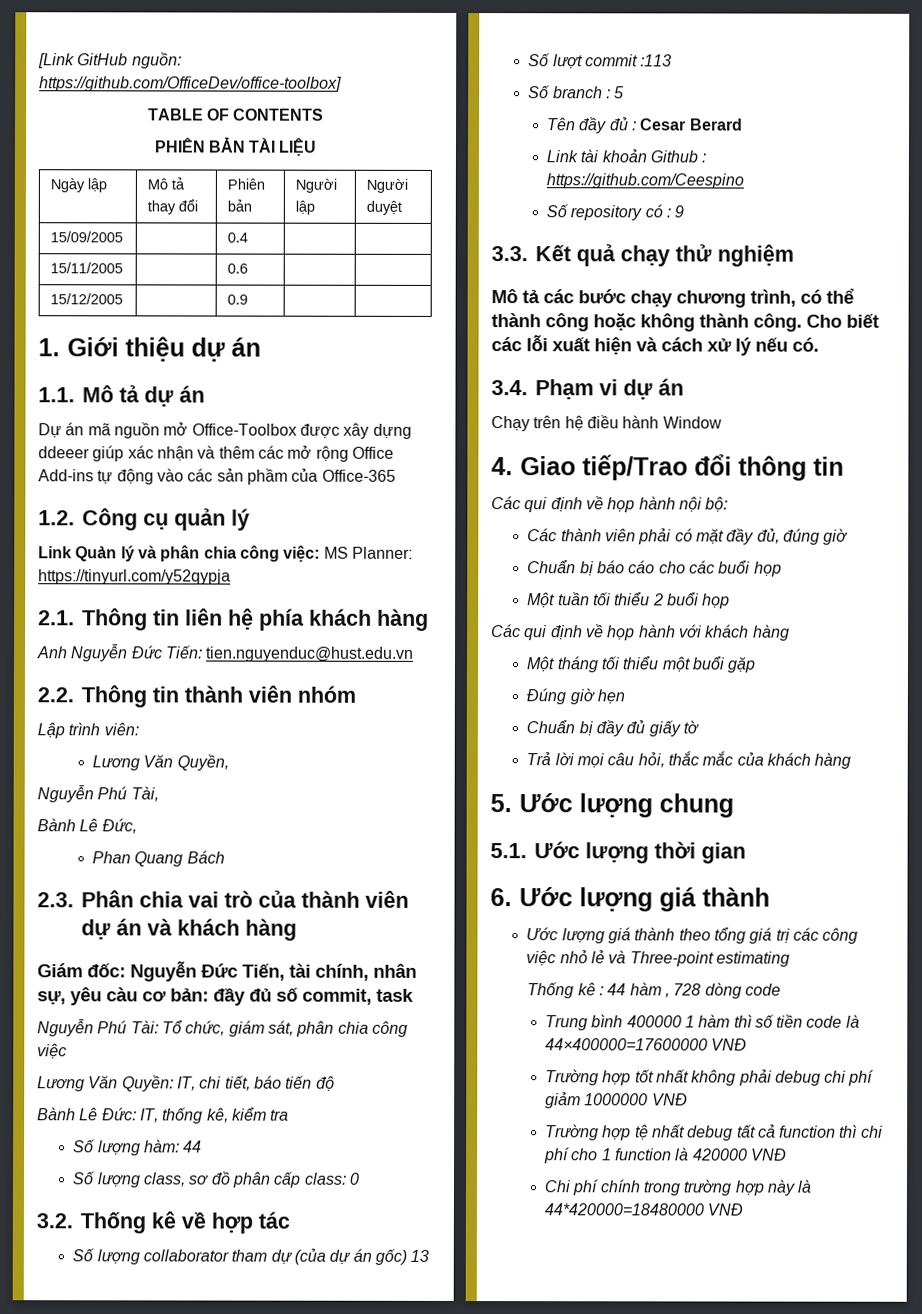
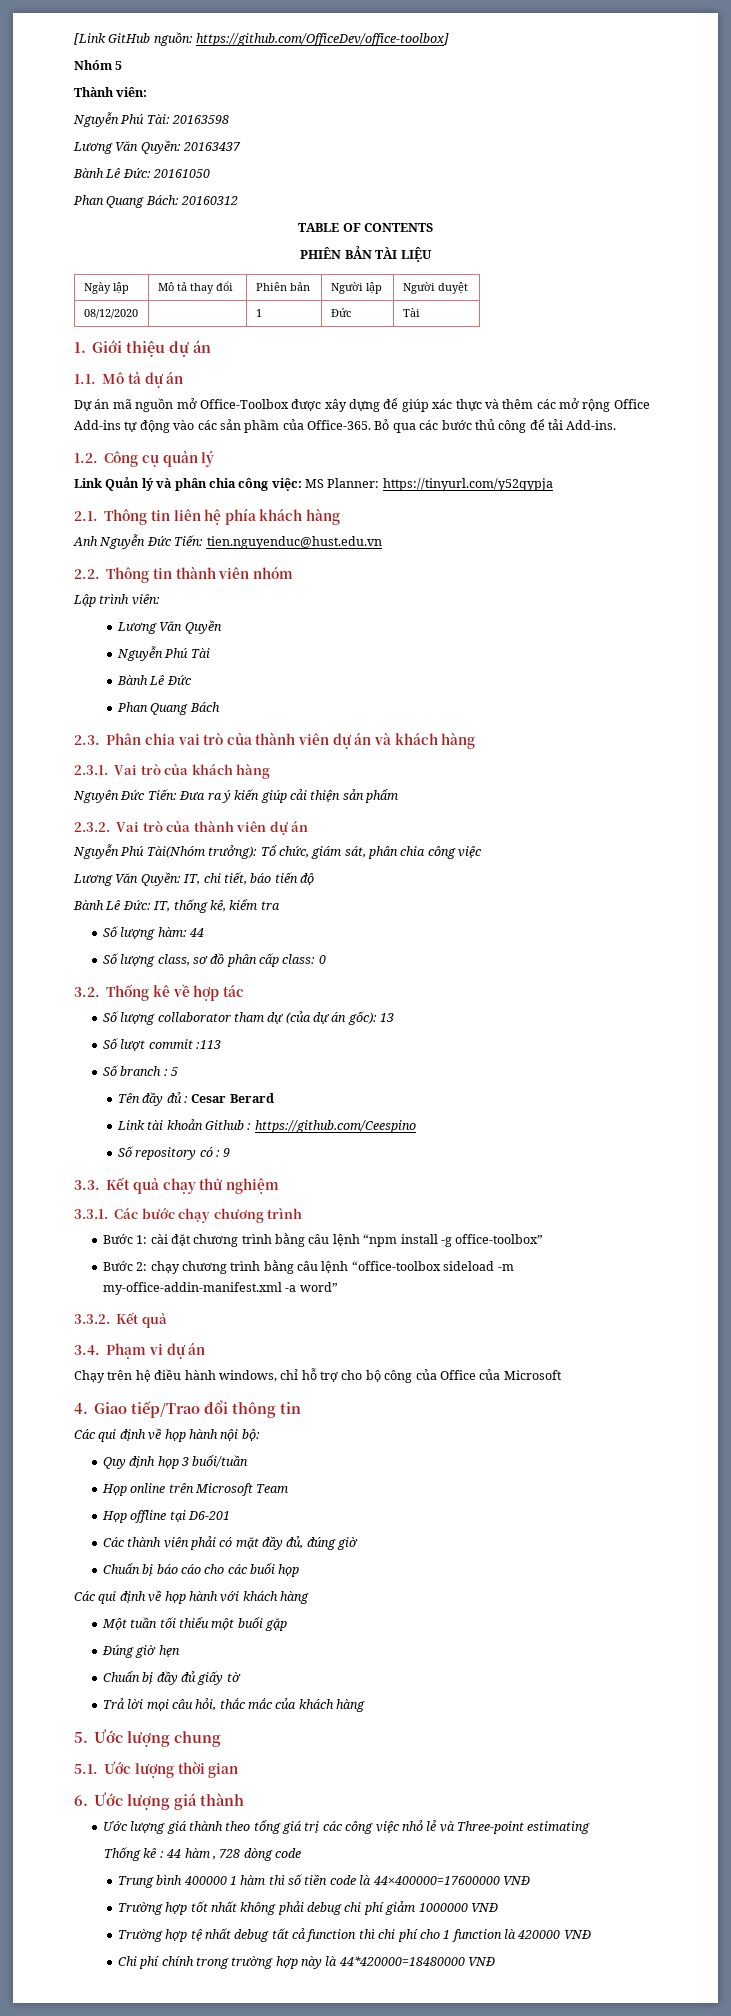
+ Nhóm 5
+ Thành viên:
+ Nguyễn Phú Tài: 20163598
+ Lương Văn Quyền: 20163437
+ Bành Lê Đức: 20161050
+ Phan Quang Bách: 20160312
- 15/09/2005 | | 0.4 | |
- 15/11/2005 | | 0.6 | |
- 15/12/2005 | | 0.9 | |
+ 08/12/2020 | | 1 | Đức | Tài
- Dự án mã nguồn mở Office-Toolbox được xây dựng ddeeer giúp xác nhận và thêm các mở rộng Office Add-ins tự động vào các sản phầm của Office-365
+ Dự án mã nguồn mở Office-Toolbox được xây dựng để giúp xác thực và thêm các mở rộng Office Add-ins tự động vào các sản phầm của Office-365. Bỏ qua các bước thủ công để tải Add-ins.
- Lương Văn Quyền,
- Nguyễn Phú Tài,
- Bành Lê Đức,
+ Lương Văn Quyền
+ Nguyễn Phú Tài
+ Bành Lê Đức
- Giám đốc: Nguyễn Đức Tiến, tài chính, nhân sự, yêu càu cơ bản: đầy đủ số commit, task
- Nguyễn Phú Tài: Tổ chức, giám sát, phân chia công việc
+ 2.3.1. Vai trò của khách hàng
+ Nguyên Đức Tiến: Đưa ra ý kiến giúp cải thiện sản phẩm
+ 2.3.2. Vai trò của thành viên dự án
+ Nguyễn Phú Tài(Nhóm trưởng): Tổ chức, giám sát, phân chia công việc
- Số lượng collaborator tham dự (của dự án gốc) 13
+ Số lượng collaborator tham dự (của dự án gốc): 13
- Mô tả các bước chạy chương trình, có thể thành công hoặc không thành công. Cho biết các lỗi xuất hiện và cách xử lý nếu có.
+ 3.3.1. Các bước chạy chương trình
+ Bước 1: cài đặt chương trình bằng câu lệnh “npm install -g office-toolbox”
+ Bước 2: chạy chương trình bằng câu lệnh “office-toolbox sideload -m my-office-addin-manifest.xml -a word”
+ 3.3.2. Kết quả
- Chạy trên hệ điều hành Window
+ Chạy trên hệ điều hành windows, chỉ hỗ trợ cho bộ công của Office của Microsoft
+ Quy định họp 3 buổi/tuần
+ Họp online trên Microsoft Team
+ Họp offline tại D6-201
- Một tuần tối thiểu 2 buổi họp
- Một tháng tối thiểu một buổi gặp
+ Một tuần tối thiểu một buổi gặp

